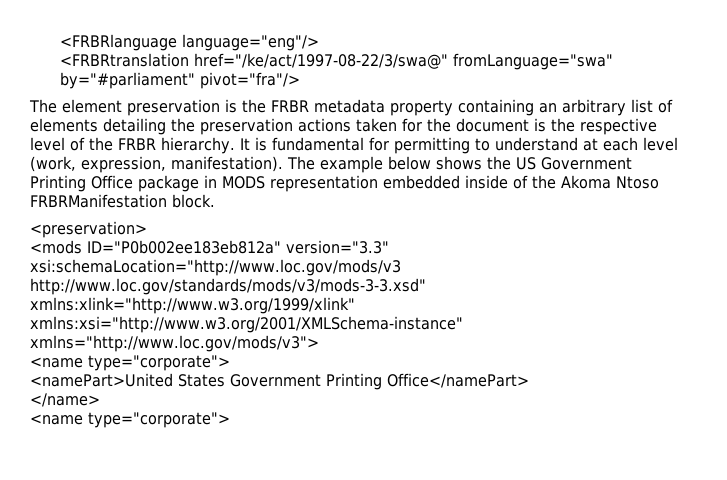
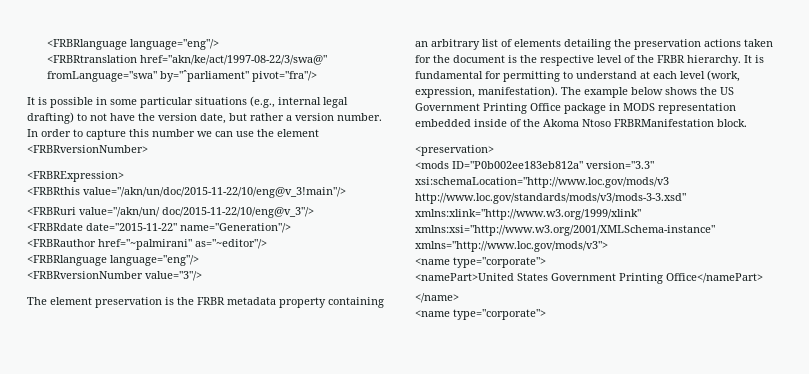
- <FRBRtranslation href="/ke/act/1997-08-22/3/swa@" fromLanguage="swa" by="#parliament" pivot="fra"/>
+ <FRBRtranslation href="akn/ke/act/1997-08-22/3/swa@" fromLanguage="swa" by="ˆparliament" pivot="fra"/>
+ It is possible in some particular situations (e.g., internal legal drafting) to not have the version date, but rather a version number. In order to capture this number we can use the element <FRBRversionNumber>
+ <FRBRExpression>
+ <FRBRthis value="/akn/un/doc/2015-11-22/10/eng@v_3!main"/>
+ <FRBRuri value="/akn/un/ doc/2015-11-22/10/eng@v_3"/>
+ <FRBRdate date="2015-11-22" name="Generation"/>
+ <FRBRauthor href="~palmirani" as="~editor"/>
+ <FRBRlanguage language="eng"/>
+ <FRBRversionNumber value="3"/>

